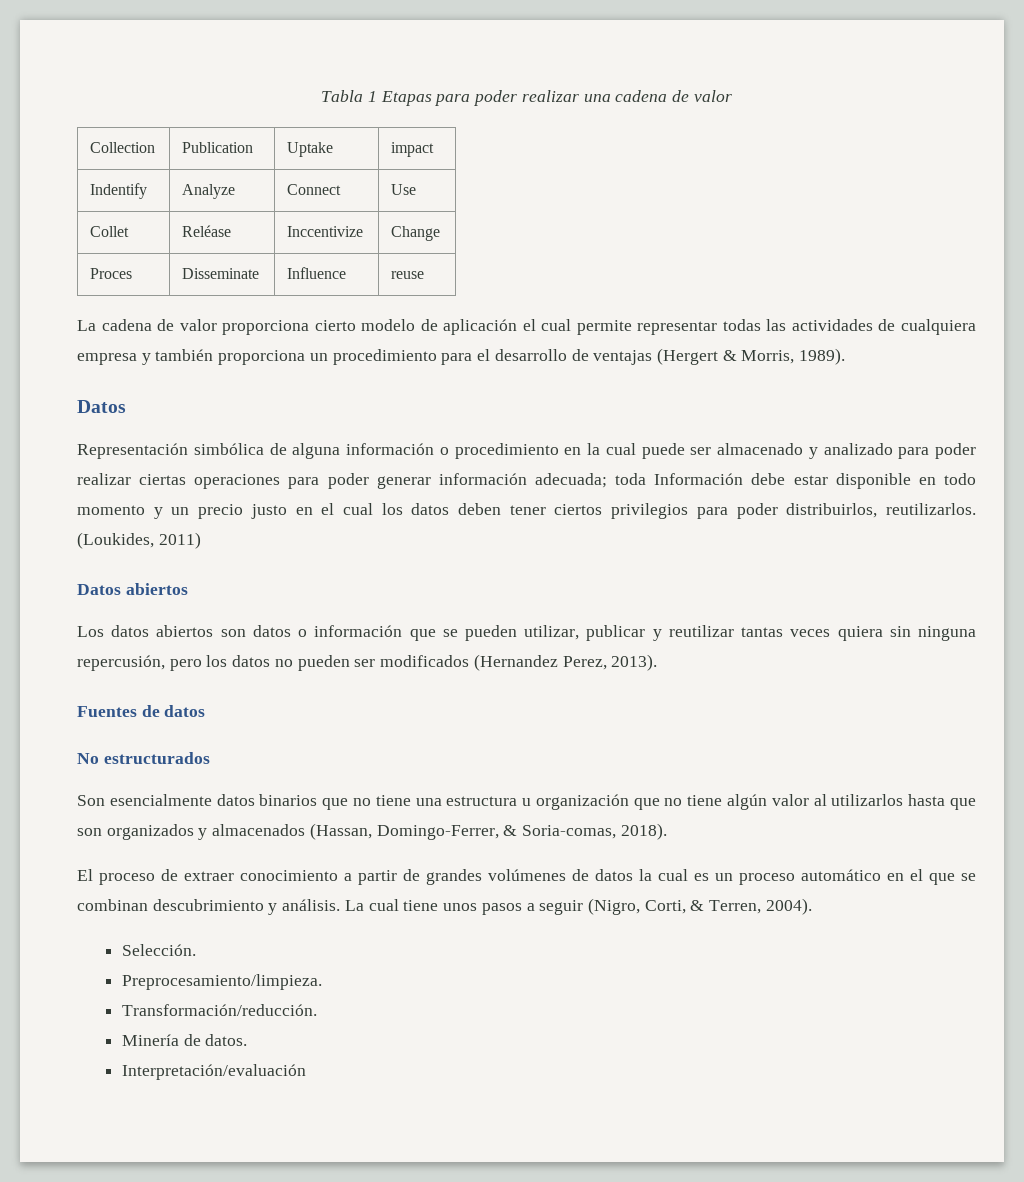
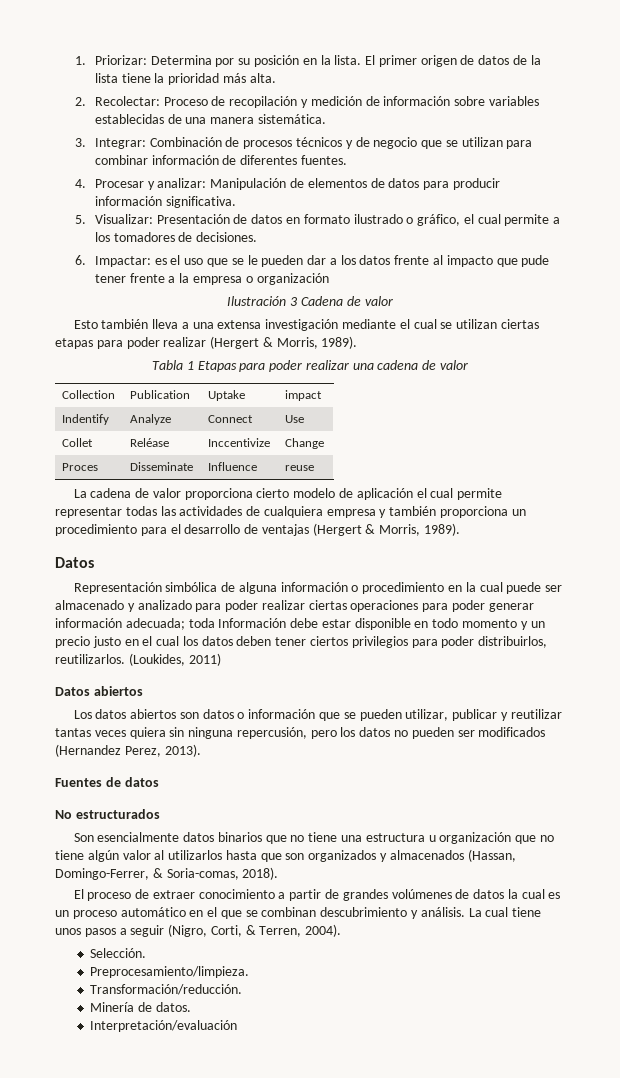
+ 1. Priorizar: Determina por su posición en la lista. El primer origen de datos de la lista tiene la prioridad más alta.
+ 2. Recolectar: Proceso de recopilación y medición de información sobre variables establecidas de una manera sistemática.
+ 3. Integrar: Combinación de procesos técnicos y de negocio que se utilizan para combinar información de diferentes fuentes.
+ 4. Procesar y analizar: Manipulación de elementos de datos para producir información significativa.
+ 5. Visualizar: Presentación de datos en formato ilustrado o gráfico, el cual permite a los tomadores de decisiones.
+ 6. Impactar: es el uso que se le pueden dar a los datos frente al impacto que pude tener frente a la empresa o organización
+ Ilustración 3 Cadena de valor
+ Esto también lleva a una extensa investigación mediante el cual se utilizan ciertas etapas para poder realizar (Hergert & Morris, 1989).

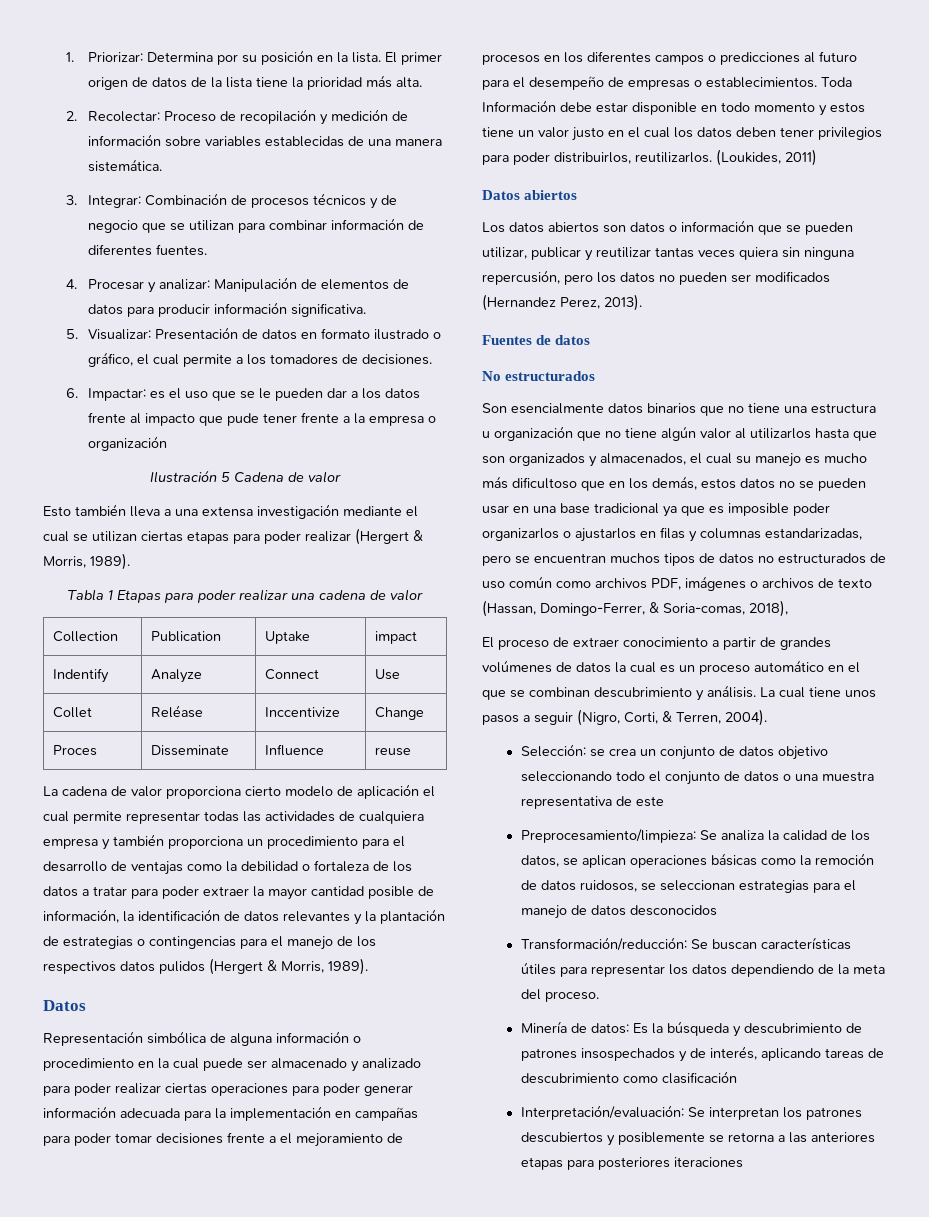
- Ilustración 3 Cadena de valor
+ Ilustración 5 Cadena de valor
- La cadena de valor proporciona cierto modelo de aplicación el cual permite representar todas las actividades de cualquiera empresa y también proporciona un procedimiento para el desarrollo de ventajas (Hergert & Morris, 1989).
+ La cadena de valor proporciona cierto modelo de aplicación el cual permite representar todas las actividades de cualquiera empresa y también proporciona un procedimiento para el desarrollo de ventajas como la debilidad o fortaleza de los datos a tratar para poder extraer la mayor cantidad posible de información, la identificación de datos relevantes y la plantación de estrategias o contingencias para el manejo de los respectivos datos pulidos (Hergert & Morris, 1989).
- Representación simbólica de alguna información o procedimiento en la cual puede ser almacenado y analizado para poder realizar ciertas operaciones para poder generar información adecuada; toda Información debe estar disponible en todo momento y un precio justo en el cual los datos deben tener ciertos privilegios para poder distribuirlos, reutilizarlos.
+ Representación simbólica de alguna información o procedimiento en la cual puede ser almacenado y analizado para poder realizar ciertas operaciones para poder generar información adecuada para la implementación en campañas para poder tomar decisiones frente a el mejoramiento de procesos en los diferentes campos o predicciones al futuro para el desempeño de empresas o establecimientos. Toda Información debe estar disponible en todo momento y estos tiene un valor justo en el cual los datos deben tener privilegios para poder distribuirlos, reutilizarlos.
- Son esencialmente datos binarios que no tiene una estructura u organización que no tiene algún valor al utilizarlos hasta que son organizados y almacenados (Hassan, Domingo-Ferrer, & Soria-comas, 2018).
+ Son esencialmente datos binarios que no tiene una estructura u organización que no tiene algún valor al utilizarlos hasta que son organizados y almacenados, el cual su manejo es mucho más dificultoso que en los demás, estos datos no se pueden usar en una base tradicional ya que es imposible poder organizarlos o ajustarlos en filas y columnas estandarizadas, pero se encuentran muchos tipos de datos no estructurados de uso común como archivos PDF, imágenes o archivos de texto (Hassan, Domingo-Ferrer, & Soria-comas, 2018),
- Selección.
- Preprocesamiento/limpieza.
- Transformación/reducción.
- Minería de datos.
- Interpretación/evaluación
+ Selección: se crea un conjunto de datos objetivo seleccionando todo el conjunto de datos o una muestra representativa de este
+ Preprocesamiento/limpieza: Se analiza la calidad de los datos, se aplican operaciones básicas como la remoción de datos ruidosos, se seleccionan estrategias para el manejo de datos desconocidos
+ Transformación/reducción: Se buscan características útiles para representar los datos dependiendo de la meta del proceso.
+ Minería de datos: Es la búsqueda y descubrimiento de patrones insospechados y de interés, aplicando tareas de descubrimiento como clasificación
+ Interpretación/evaluación: Se interpretan los patrones descubiertos y posiblemente se retorna a las anteriores etapas para posteriores iteraciones

